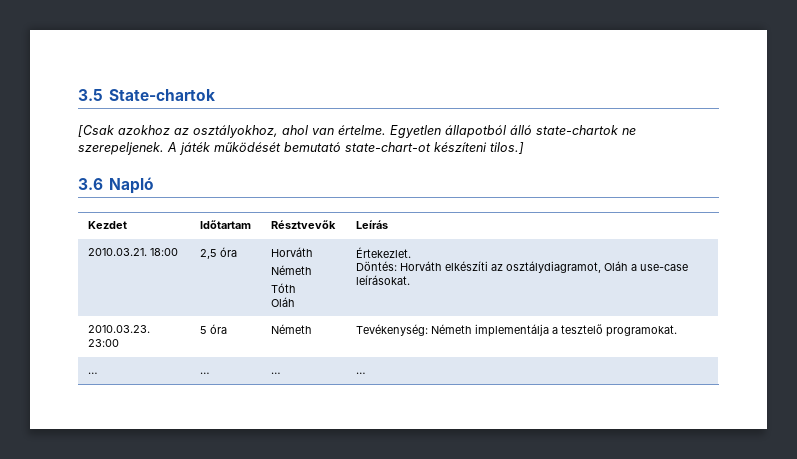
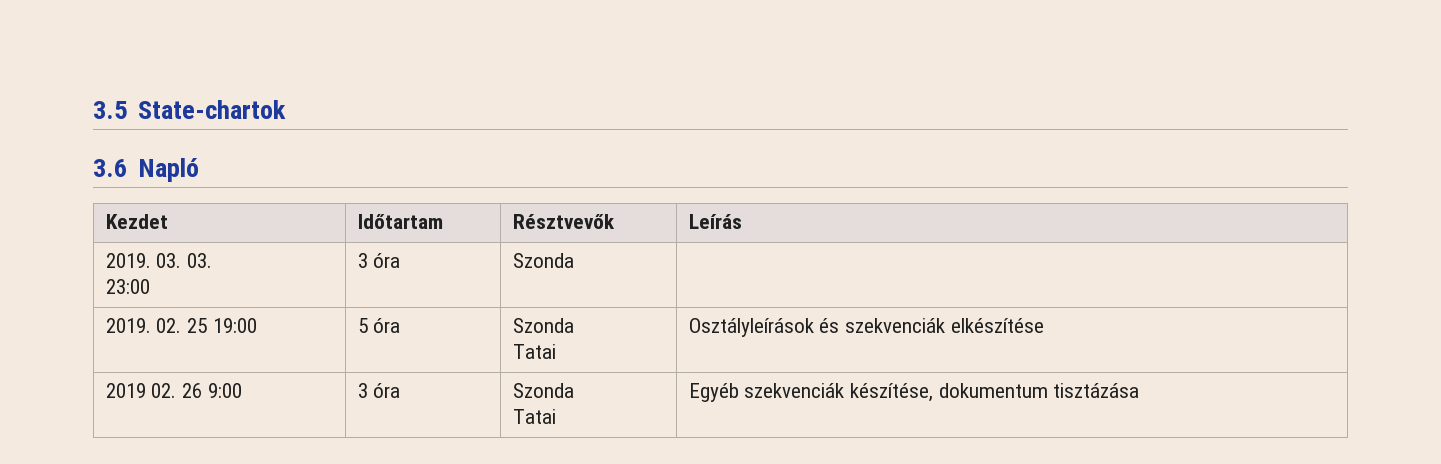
- [Csak azokhoz az osztályokhoz, ahol van értelme. Egyetlen állapotból álló state-chartok ne szerepeljenek. A játék működését bemutató state-chart-ot készíteni tilos.]
- 2010.03.21. 18:00 | 2,5 óra | Horváth
- Németh
- Tóth
- Oláh | Értekezlet.
- Döntés: Horváth elkészíti az osztálydiagramot, Oláh a use-case leírásokat.
- 2010.03.23. 23:00 | 5 óra | Németh | Tevékenység: Németh implementálja a tesztelő programokat.
- … | … | … | …
+ 2019. 03. 03.
+ 23:00 | 3 óra | Szonda |
+ 2019. 02. 25 19:00 | 5 óra | Szonda
+ Tatai | Osztályleírások és szekvenciák elkészítése
+ 2019 02. 26 9:00 | 3 óra | Szonda
+ Tatai | Egyéb szekvenciák készítése, dokumentum tisztázása

